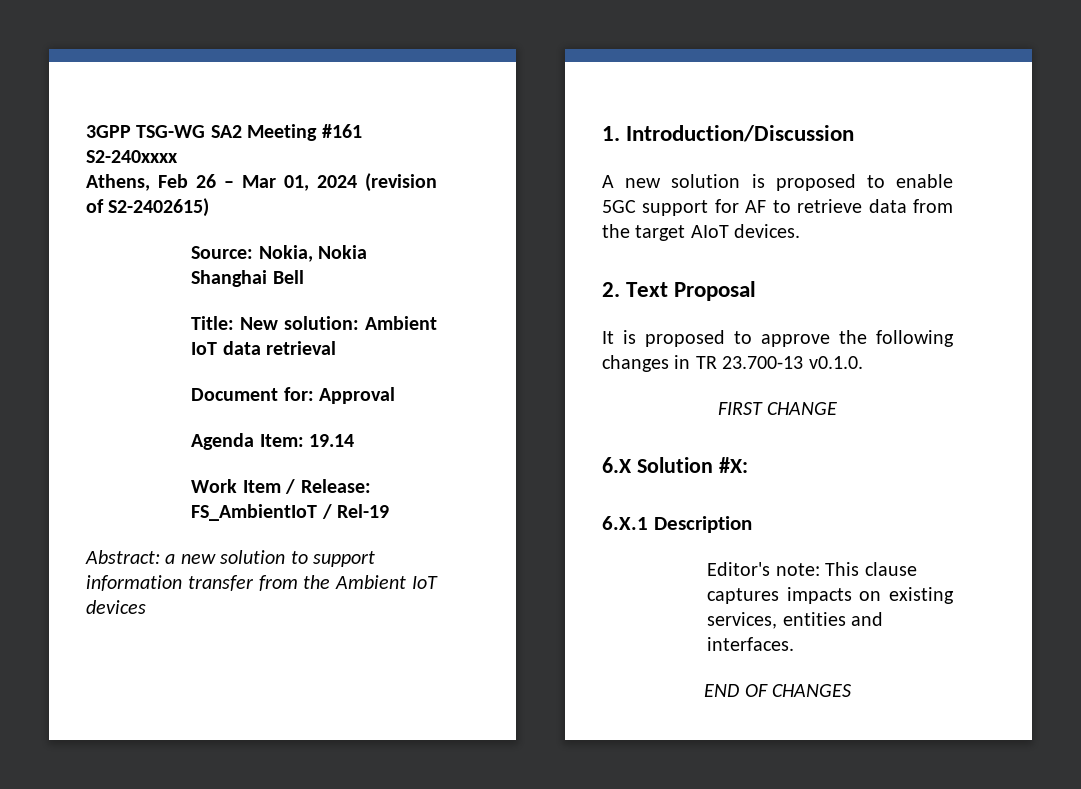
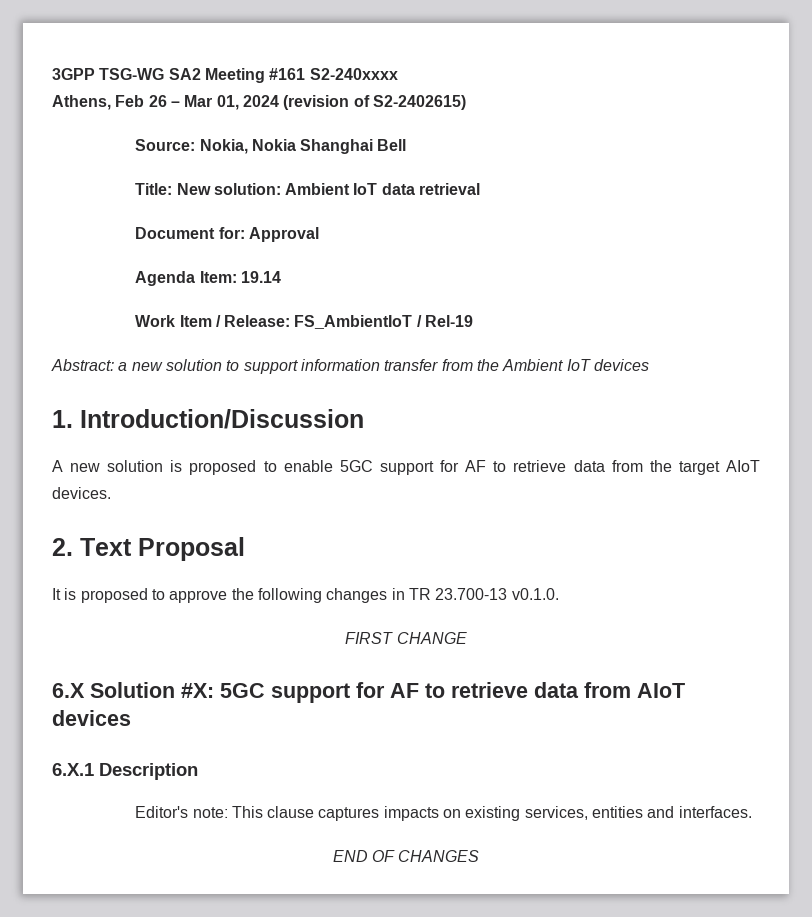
- 6.X Solution #X:
+ 6.X Solution #X: 5GC support for AF to retrieve data from AIoT devices

